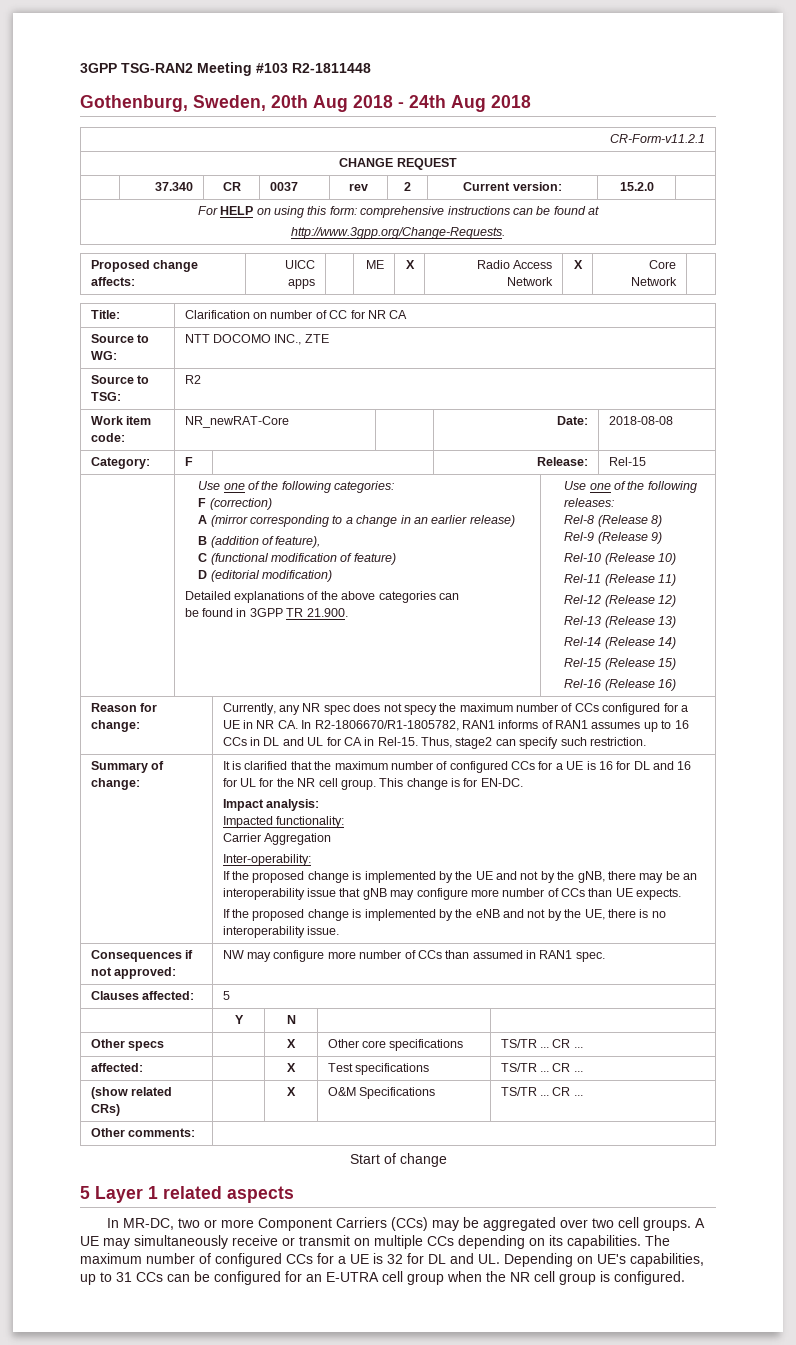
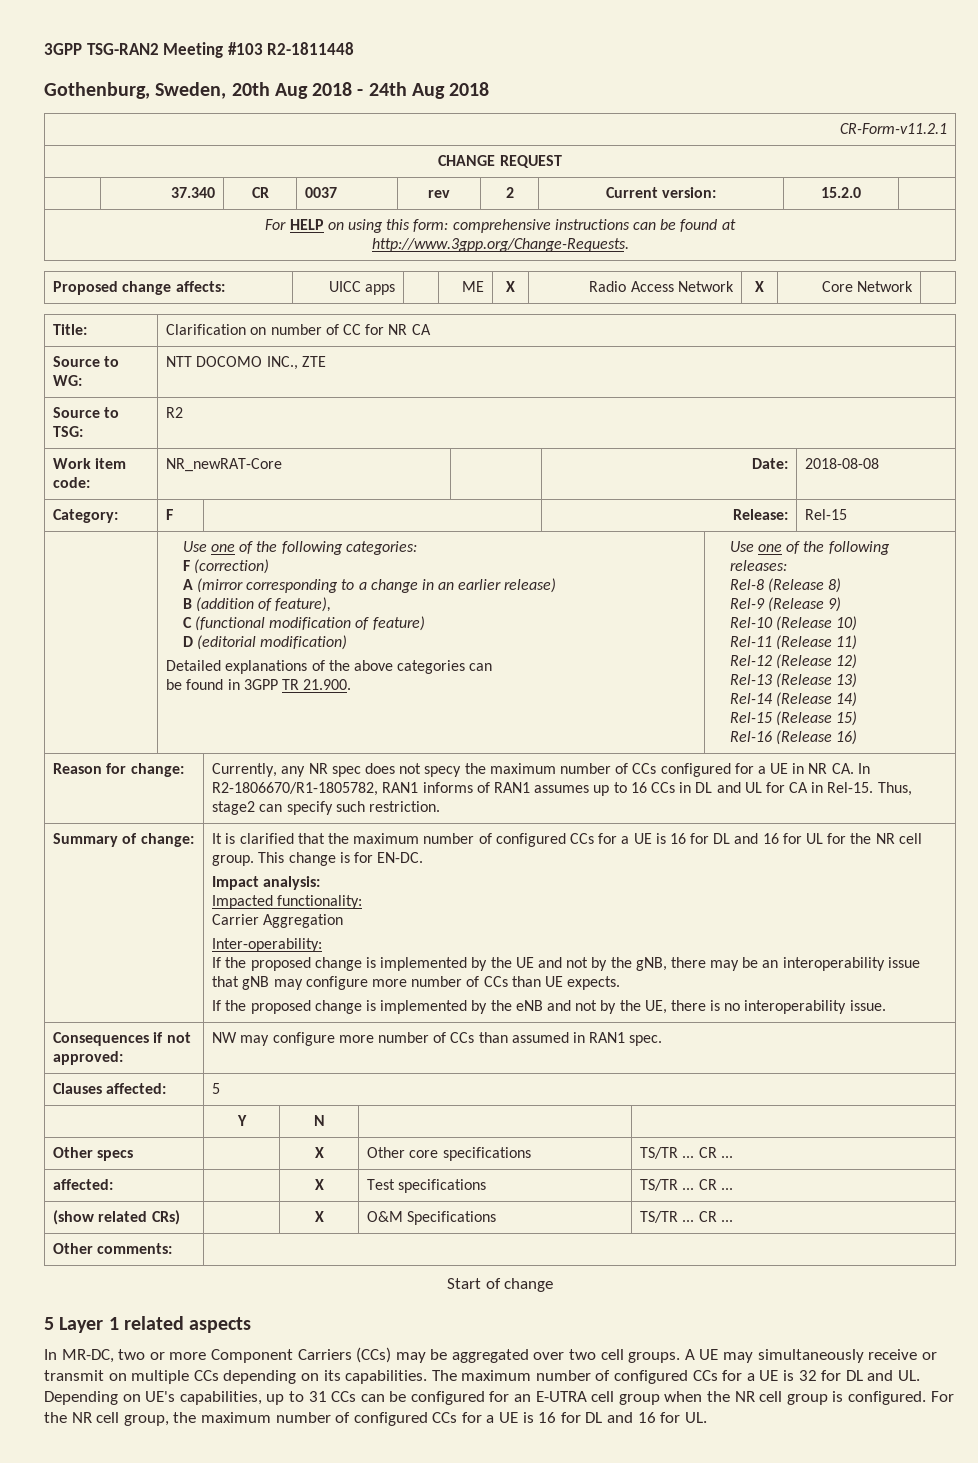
+ For the NR cell group, the maximum number of configured CCs for a UE is 16 for DL and 16 for UL.

